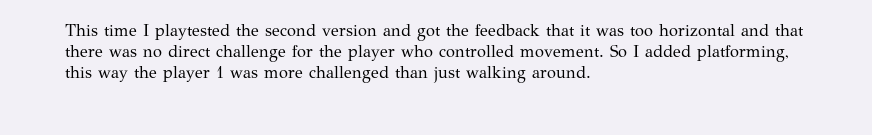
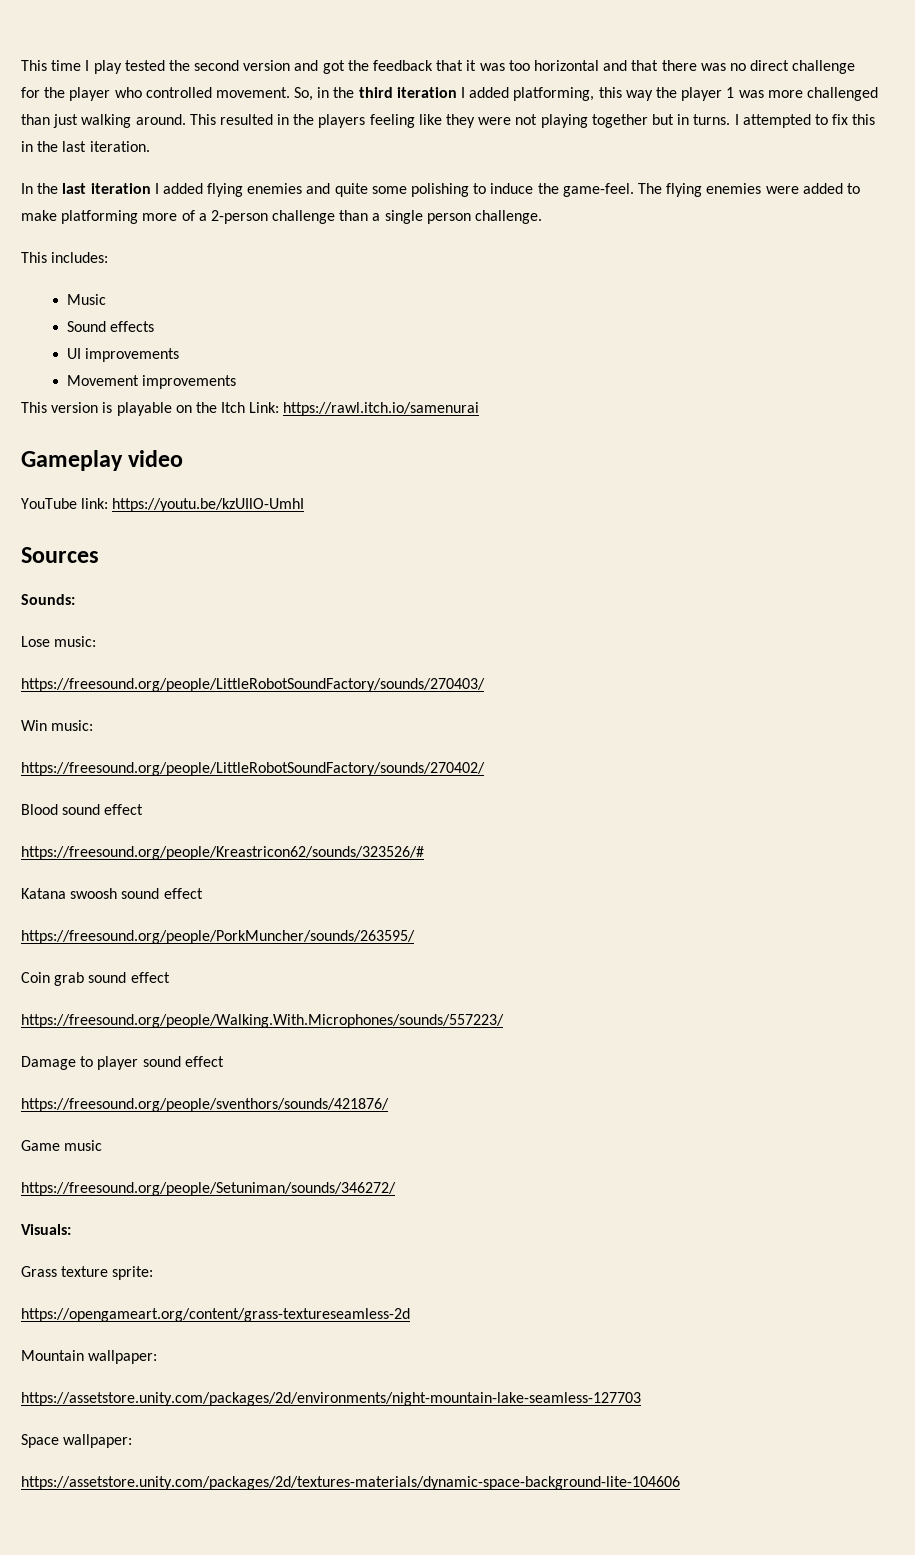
- This time I playtested the second version and got the feedback that it was too horizontal and that there was no direct challenge for the player who controlled movement.
+ This time I play tested the second version and got the feedback that it was too horizontal and that there was no direct challenge for the player who controlled movement.
- So I added platforming, this way the player 1 was more challenged than just walking around.
+ So, in the third iteration I added platforming, this way the player 1 was more challenged than just walking around.
+ This resulted in the players feeling like they were not playing together but in turns. I attempted to fix this in the last iteration.
+ In the last iteration I added flying enemies and quite some polishing to induce the game-feel. The flying enemies were added to make platforming more of a 2-person challenge than a single person challenge.
+ This includes:
+ Music
+ Sound effects
+ UI improvements
+ Movement improvements
+ This version is playable on the Itch Link: https://rawl.itch.io/samenurai
+ Gameplay video
+ YouTube link: https://youtu.be/kzUIlO-UmhI
+ Sources
+ Sounds:
+ Lose music:
+ https://freesound.org/people/LittleRobotSoundFactory/sounds/270403/
+ Win music:
+ https://freesound.org/people/LittleRobotSoundFactory/sounds/270402/
+ Blood sound effect
+ https://freesound.org/people/Kreastricon62/sounds/323526/#
+ Katana swoosh sound effect
+ https://freesound.org/people/PorkMuncher/sounds/263595/
+ Coin grab sound effect
+ https://freesound.org/people/Walking.With.Microphones/sounds/557223/
+ Damage to player sound effect
+ https://freesound.org/people/sventhors/sounds/421876/
+ Game music
+ https://freesound.org/people/Setuniman/sounds/346272/
+ Visuals:
+ Grass texture sprite:
+ https://opengameart.org/content/grass-textureseamless-2d
+ Mountain wallpaper:
+ https://assetstore.unity.com/packages/2d/environments/night-mountain-lake-seamless-127703
+ Space wallpaper:
+ https://assetstore.unity.com/packages/2d/textures-materials/dynamic-space-background-lite-104606

